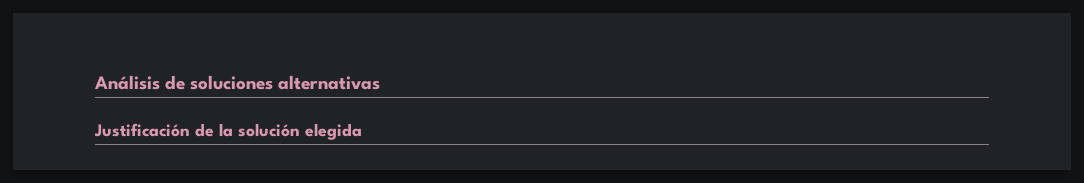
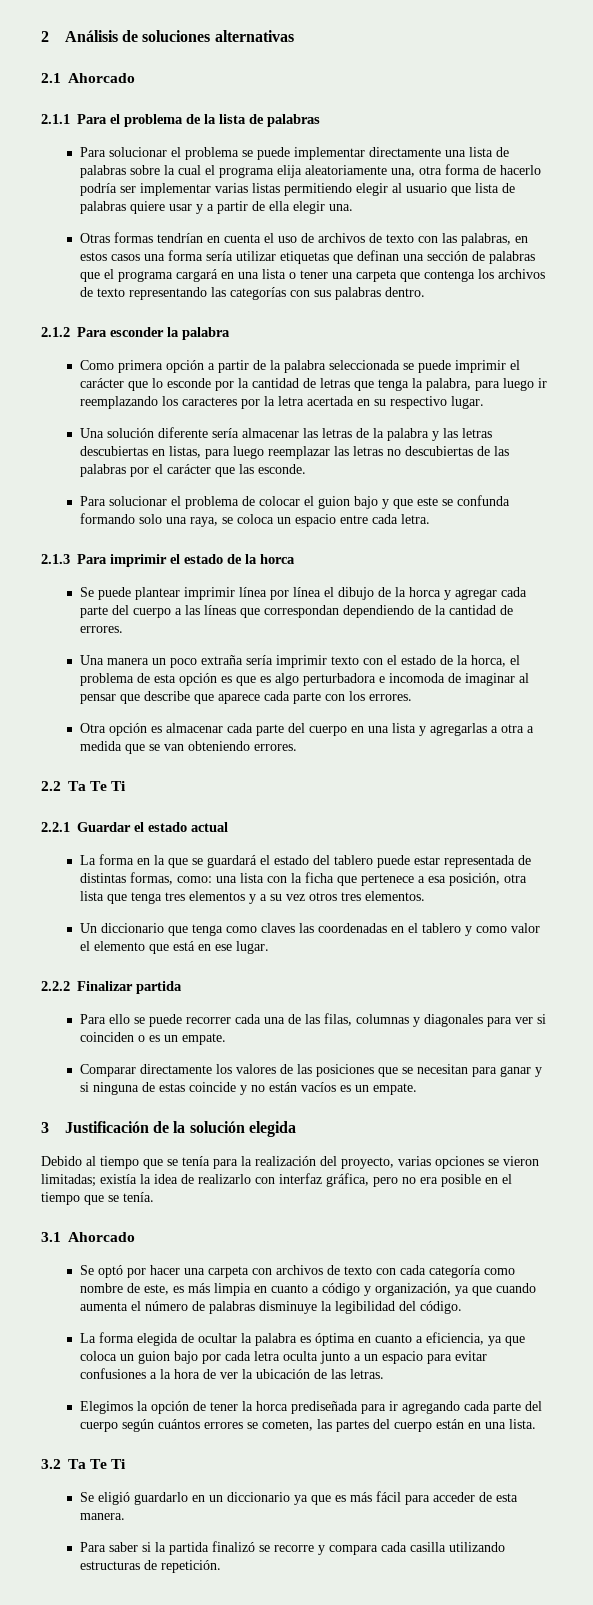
- Análisis de soluciones alternativas
+ 2 Análisis de soluciones alternativas
- Justificación de la solución elegida
+ 2.1 Ahorcado
+ 2.1.1 Para el problema de la lista de palabras
+ Para solucionar el problema se puede implementar directamente una lista de palabras sobre la cual el programa elija aleatoriamente una, otra forma de hacerlo podría ser implementar varias listas permitiendo elegir al usuario que lista de palabras quiere usar y a partir de ella elegir una.
+ Otras formas tendrían en cuenta el uso de archivos de texto con las palabras, en estos casos una forma sería utilizar etiquetas que definan una sección de palabras que el programa cargará en una lista o tener una carpeta que contenga los archivos de texto representando las categorías con sus palabras dentro.
+ 2.1.2 Para esconder la palabra
+ Como primera opción a partir de la palabra seleccionada se puede imprimir el carácter que lo esconde por la cantidad de letras que tenga la palabra, para luego ir reemplazando los caracteres por la letra acertada en su respectivo lugar.
+ Una solución diferente sería almacenar las letras de la palabra y las letras descubiertas en listas, para luego reemplazar las letras no descubiertas de las palabras por el carácter que las esconde.
+ Para solucionar el problema de colocar el guion bajo y que este se confunda formando solo una raya, se coloca un espacio entre cada letra.
+ 2.1.3 Para imprimir el estado de la horca
+ Se puede plantear imprimir línea por línea el dibujo de la horca y agregar cada parte del cuerpo a las líneas que correspondan dependiendo de la cantidad de errores.
+ Una manera un poco extraña sería imprimir texto con el estado de la horca, el problema de esta opción es que es algo perturbadora e incomoda de imaginar al pensar que describe que aparece cada parte con los errores.
+ Otra opción es almacenar cada parte del cuerpo en una lista y agregarlas a otra a medida que se van obteniendo errores.
+ 2.2 Ta Te Ti
+ 2.2.1 Guardar el estado actual
+ La forma en la que se guardará el estado del tablero puede estar representada de distintas formas, como: una lista con la ficha que pertenece a esa posición, otra lista que tenga tres elementos y a su vez otros tres elementos.
+ Un diccionario que tenga como claves las coordenadas en el tablero y como valor el elemento que está en ese lugar.
+ 2.2.2 Finalizar partida
+ Para ello se puede recorrer cada una de las filas, columnas y diagonales para ver si coinciden o es un empate.
+ Comparar directamente los valores de las posiciones que se necesitan para ganar y si ninguna de estas coincide y no están vacíos es un empate.
+ 3 Justificación de la solución elegida
+ Debido al tiempo que se tenía para la realización del proyecto, varias opciones se vieron limitadas; existía la idea de realizarlo con interfaz gráfica, pero no era posible en el tiempo que se tenía.
+ 3.1 Ahorcado
+ Se optó por hacer una carpeta con archivos de texto con cada categoría como nombre de este, es más limpia en cuanto a código y organización, ya que cuando aumenta el número de palabras disminuye la legibilidad del código.
+ La forma elegida de ocultar la palabra es óptima en cuanto a eficiencia, ya que coloca un guion bajo por cada letra oculta junto a un espacio para evitar confusiones a la hora de ver la ubicación de las letras.
+ Elegimos la opción de tener la horca prediseñada para ir agregando cada parte del cuerpo según cuántos errores se cometen, las partes del cuerpo están en una lista.
+ 3.2 Ta Te Ti
+ Se eligió guardarlo en un diccionario ya que es más fácil para acceder de esta manera.
+ Para saber si la partida finalizó se recorre y compara cada casilla utilizando estructuras de repetición.

